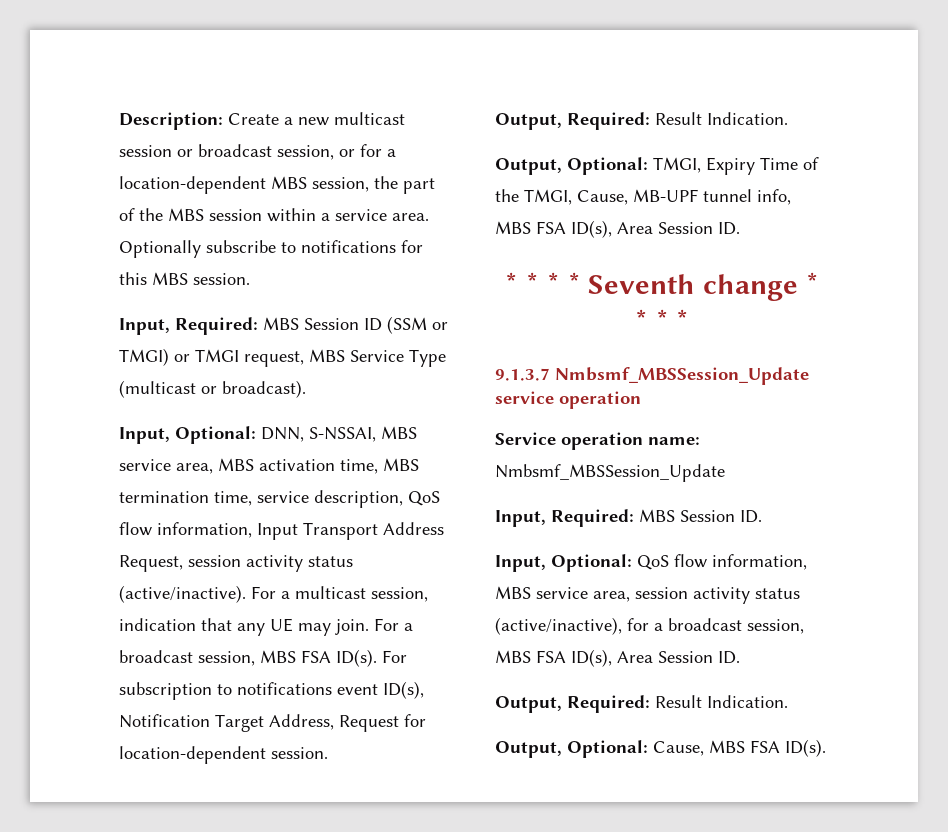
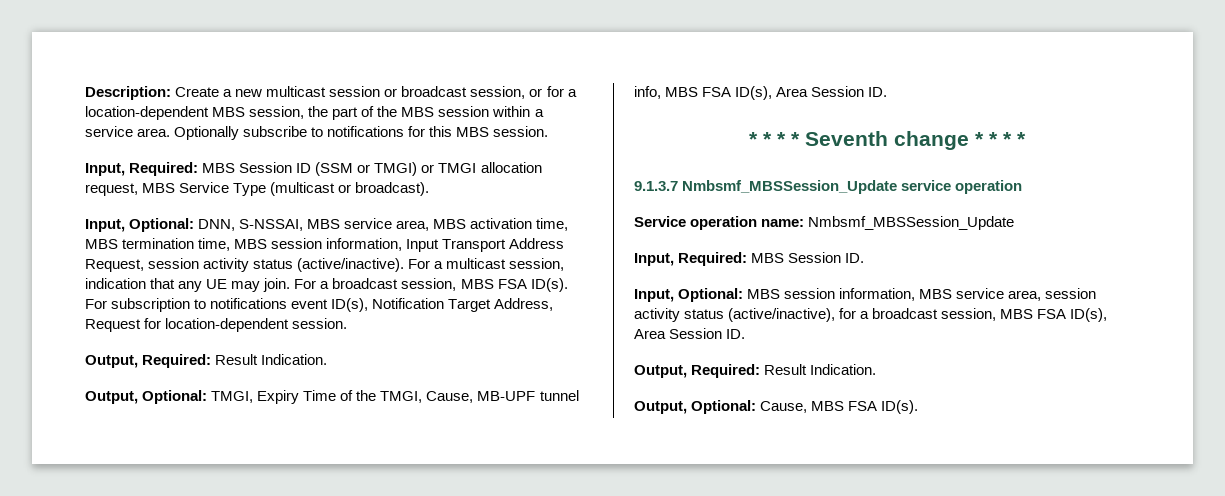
- Input, Required: MBS Session ID (SSM or TMGI) or TMGI request, MBS Service Type (multicast or broadcast).
+ Input, Required: MBS Session ID (SSM or TMGI) or TMGI allocation request, MBS Service Type (multicast or broadcast).
- Input, Optional: DNN, S-NSSAI, MBS service area, MBS activation time, MBS termination time, service description, QoS flow information, Input Transport Address Request, session activity status (active/inactive).
+ Input, Optional: DNN, S-NSSAI, MBS service area, MBS activation time, MBS termination time, MBS session information, Input Transport Address Request, session activity status (active/inactive).
- Input, Optional: QoS flow information, MBS service area, session activity status (active/inactive), for a broadcast session, MBS FSA ID(s), Area Session ID.
+ Input, Optional: MBS session information, MBS service area, session activity status (active/inactive), for a broadcast session, MBS FSA ID(s), Area Session ID.

